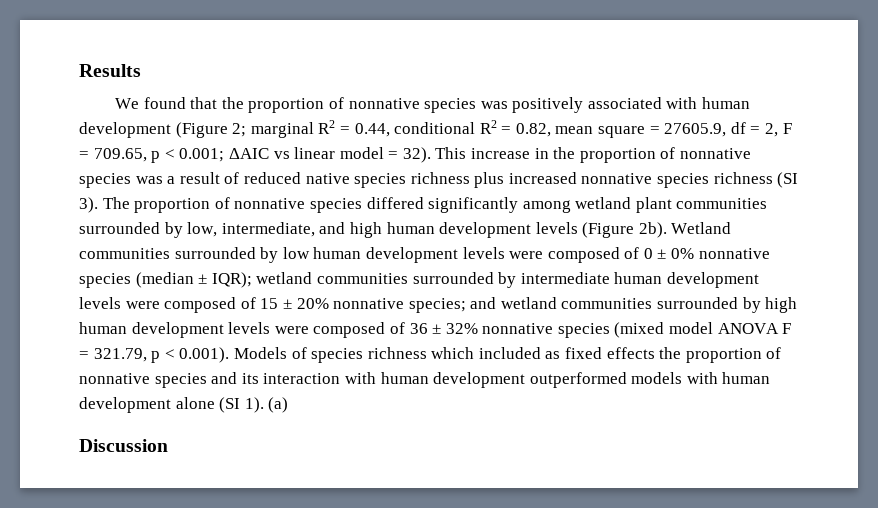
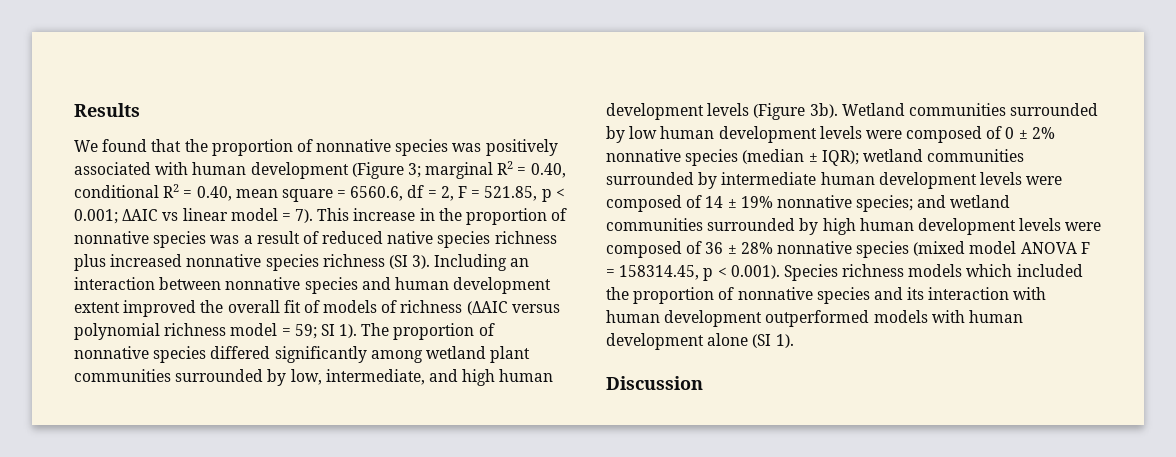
- We found that the proportion of nonnative species was positively associated with human development (Figure 2; marginal R2 = 0.44, conditional R2 = 0.82, mean square = 27605.9, df = 2, F = 709.65, p < 0.001; ΔAIC vs linear model = 32).
+ We found that the proportion of nonnative species was positively associated with human development (Figure 3; marginal R2 = 0.40, conditional R2 = 0.40, mean square = 6560.6, df = 2, F = 521.85, p < 0.001; ΔAIC vs linear model = 7).
+ Including an interaction between nonnative species and human development extent improved the overall fit of models of richness (ΔAIC versus polynomial richness model = 59; SI 1).
- The proportion of nonnative species differed significantly among wetland plant communities surrounded by low, intermediate, and high human development levels (Figure 2b).
+ The proportion of nonnative species differed significantly among wetland plant communities surrounded by low, intermediate, and high human development levels (Figure 3b).
- Wetland communities surrounded by low human development levels were composed of 0 ± 0% nonnative species (median ± IQR);
+ Wetland communities surrounded by low human development levels were composed of 0 ± 2% nonnative species (median ± IQR);
- wetland communities surrounded by intermediate human development levels were composed of 15 ± 20% nonnative species;
+ wetland communities surrounded by intermediate human development levels were composed of 14 ± 19% nonnative species;
- and wetland communities surrounded by high human development levels were composed of 36 ± 32% nonnative species (mixed model ANOVA F = 321.79, p < 0.001). Models of species richness which included as fixed effects the proportion of nonnative species and its interaction with human development outperformed models with human development alone (SI 1). (a)
+ and wetland communities surrounded by high human development levels were composed of 36 ± 28% nonnative species (mixed model ANOVA F = 158314.45, p < 0.001). Species richness models which included the proportion of nonnative species and its interaction with human development outperformed models with human development alone (SI 1).

